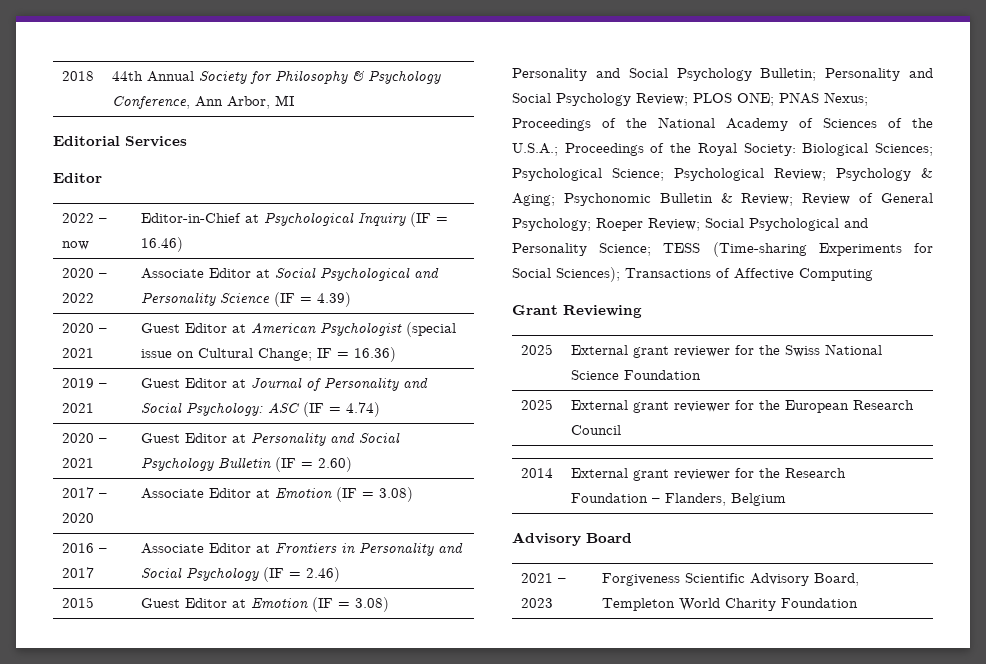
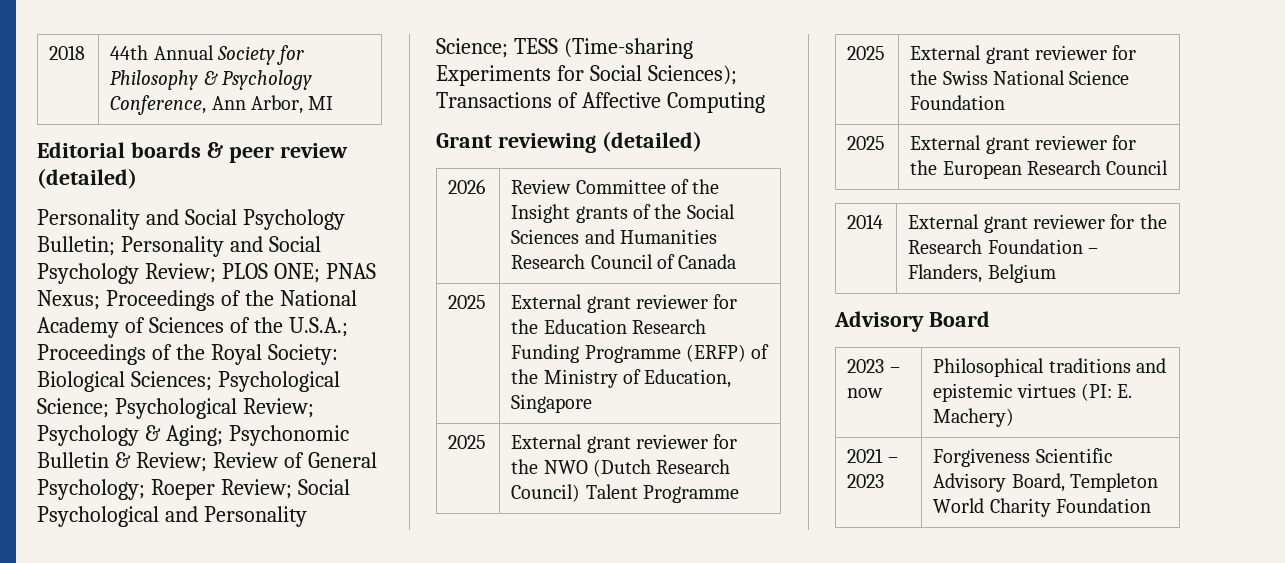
- Editorial Services
- Editor
- 2022 – now | Editor-in-Chief at Psychological Inquiry (IF = 16.46)
- 2020 – 2022 | Associate Editor at Social Psychological and Personality Science (IF = 4.39)
- 2020 – 2021 | Guest Editor at American Psychologist (special issue on Cultural Change; IF = 16.36)
- 2019 – 2021 | Guest Editor at Journal of Personality and Social Psychology: ASC (IF = 4.74)
- 2020 – 2021 | Guest Editor at Personality and Social Psychology Bulletin (IF = 2.60)
- 2017 – 2020 | Associate Editor at Emotion (IF = 3.08)
- 2016 – 2017 | Associate Editor at Frontiers in Personality and Social Psychology (IF = 2.46)
- 2015 | Guest Editor at Emotion (IF = 3.08)
+ Editorial boards & peer review (detailed)
- Grant Reviewing
+ Grant reviewing (detailed)
+ 2026 | Review Committee of the Insight grants of the Social Sciences and Humanities Research Council of Canada
+ 2025 | External grant reviewer for the Education Research Funding Programme (ERFP) of the Ministry of Education, Singapore
+ 2025 | External grant reviewer for the NWO (Dutch Research Council) Talent Programme
+ 2023 – now | Philosophical traditions and epistemic virtues (PI: E. Machery)

